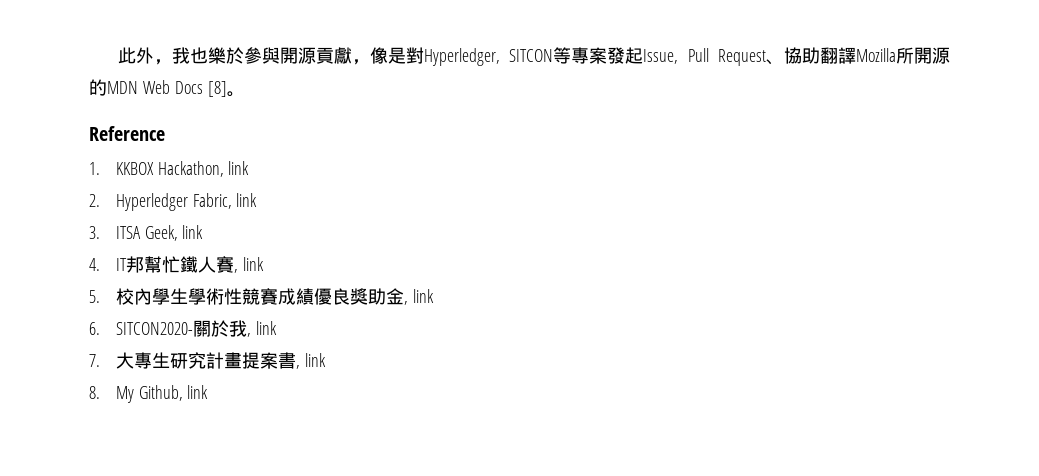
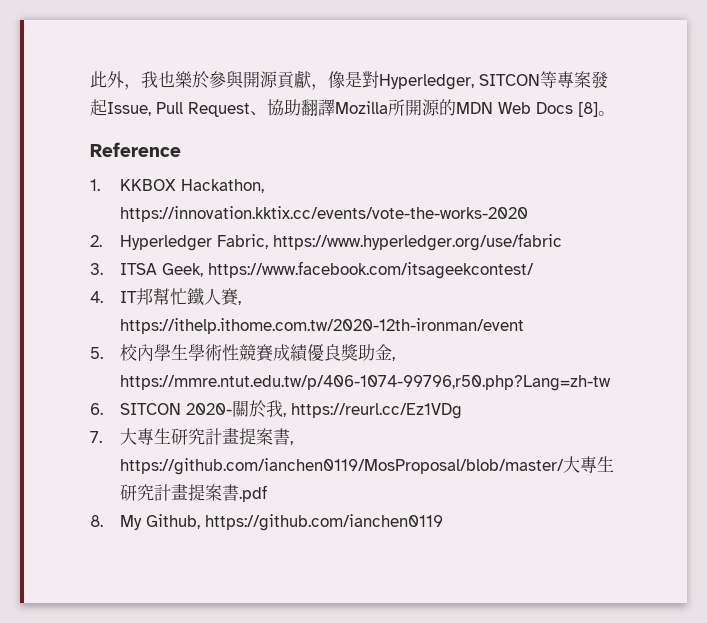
- 1. KKBOX Hackathon, link
+ 1. KKBOX Hackathon, https://innovation.kktix.cc/events/vote-the-works-2020
- 2. Hyperledger Fabric, link
+ 2. Hyperledger Fabric, https://www.hyperledger.org/use/fabric
- 3. ITSA Geek, link
+ 3. ITSA Geek, https://www.facebook.com/itsageekcontest/
- 4. IT邦幫忙鐵人賽, link
+ 4. IT邦幫忙鐵人賽, https://ithelp.ithome.com.tw/2020-12th-ironman/event
- 5.校內學生學術性競賽成績優良獎助金, link
+ 5.校內學生學術性競賽成績優良獎助金, https://mmre.ntut.edu.tw/p/406-1074-99796,r50.php?Lang=zh-tw
- 6. SITCON2020-關於我, link
+ 6. SITCON 2020-關於我, https://reurl.cc/Ez1VDg
- 7.大專生研究計畫提案書, link
+ 7.大專生研究計畫提案書, https://github.com/ianchen0119/MosProposal/blob/master/大專生研究計畫提案書.pdf
- 8. My Github, link
+ 8. My Github, https://github.com/ianchen0119

